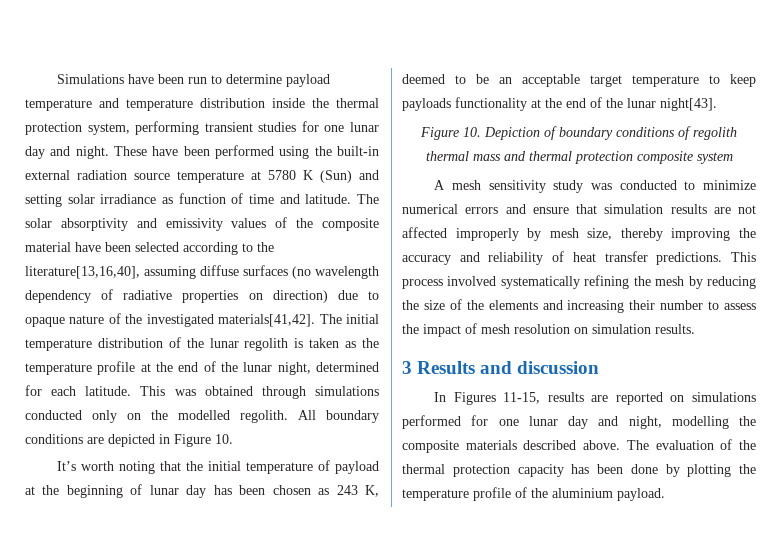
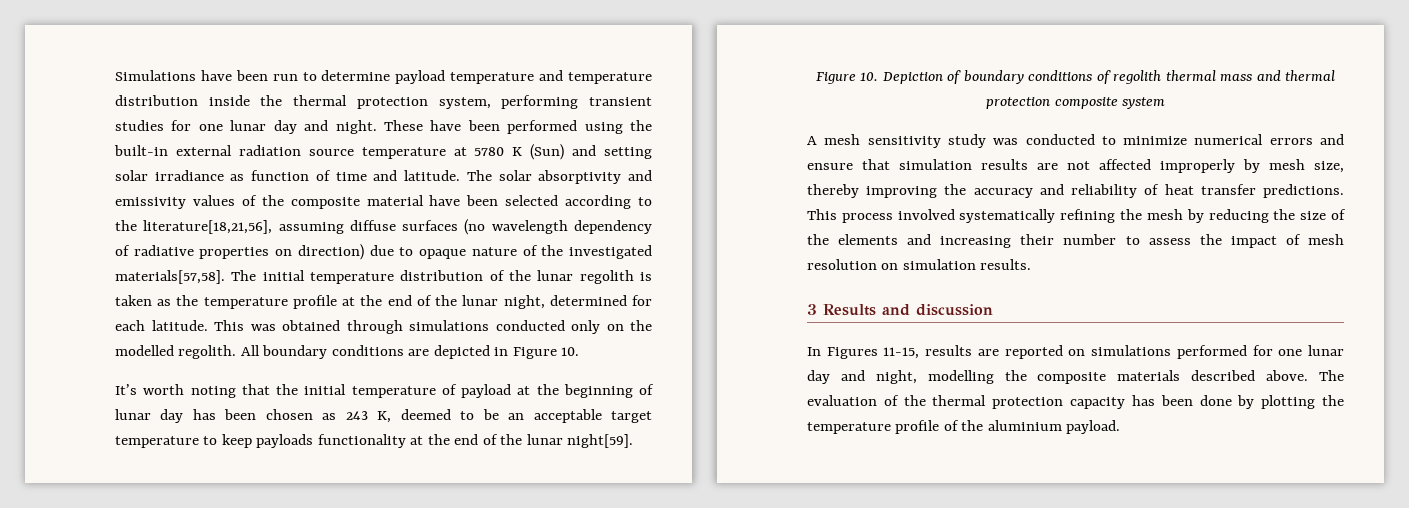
- The solar absorptivity and emissivity values of the composite material have been selected according to the literature[13,16,40], assuming diffuse surfaces (no wavelength dependency of radiative properties on direction) due to opaque nature of the investigated materials[41,42].
+ The solar absorptivity and emissivity values of the composite material have been selected according to the literature[18,21,56], assuming diffuse surfaces (no wavelength dependency of radiative properties on direction) due to opaque nature of the investigated materials[57,58].
- It’s worth noting that the initial temperature of payload at the beginning of lunar day has been chosen as 243 K, deemed to be an acceptable target temperature to keep payloads functionality at the end of the lunar night[43].
+ It’s worth noting that the initial temperature of payload at the beginning of lunar day has been chosen as 243 K, deemed to be an acceptable target temperature to keep payloads functionality at the end of the lunar night[59].

